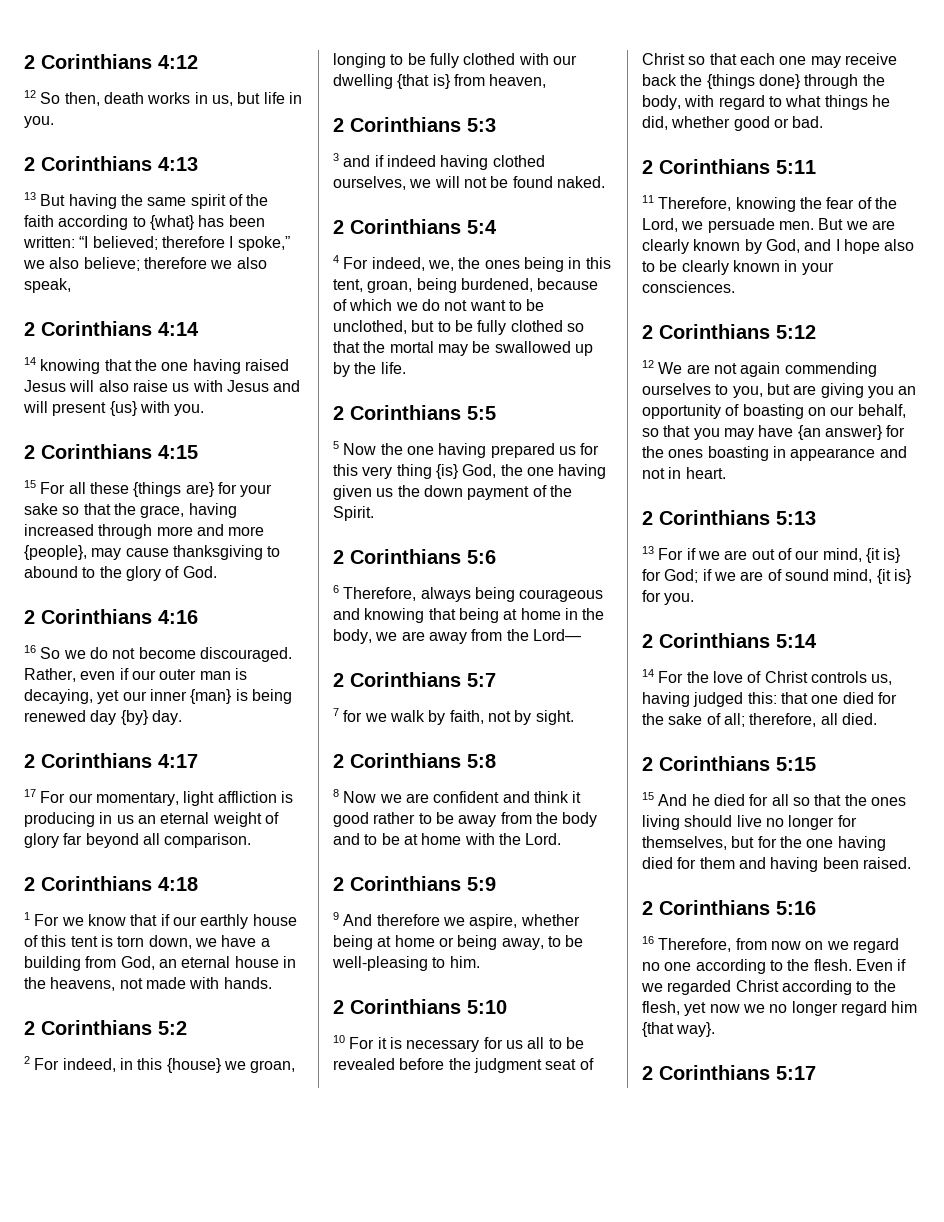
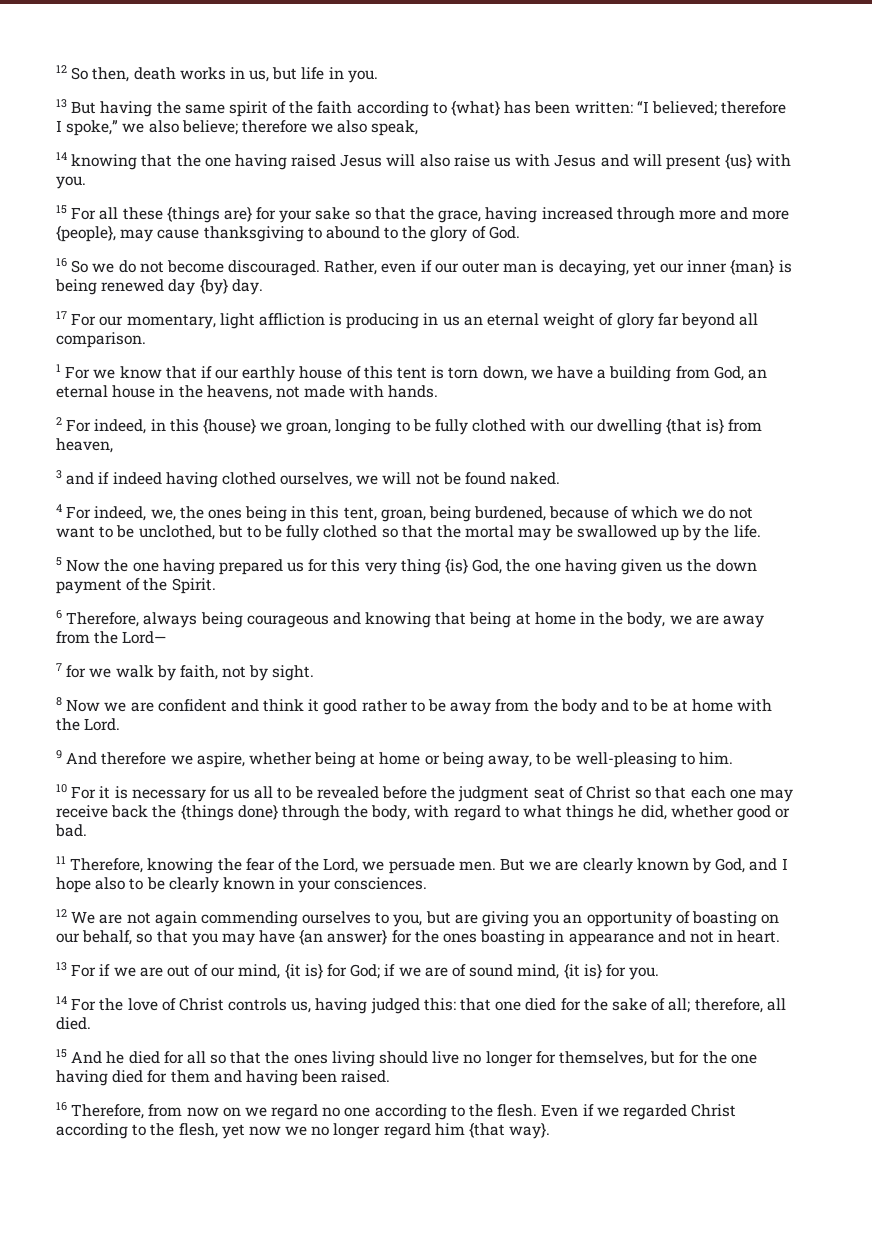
- 2 Corinthians 4:12
- 2 Corinthians 4:13
- 2 Corinthians 4:14
- 2 Corinthians 4:15
- 2 Corinthians 4:16
- 2 Corinthians 4:17
- 2 Corinthians 4:18
- 2 Corinthians 5:2
- 2 Corinthians 5:3
- 2 Corinthians 5:4
- 2 Corinthians 5:5
- 2 Corinthians 5:6
- 2 Corinthians 5:7
- 2 Corinthians 5:8
- 2 Corinthians 5:9
- 2 Corinthians 5:10
- 2 Corinthians 5:11
- 2 Corinthians 5:12
- 2 Corinthians 5:13
- 2 Corinthians 5:14
- 2 Corinthians 5:15
- 2 Corinthians 5:16
- 2 Corinthians 5:17

